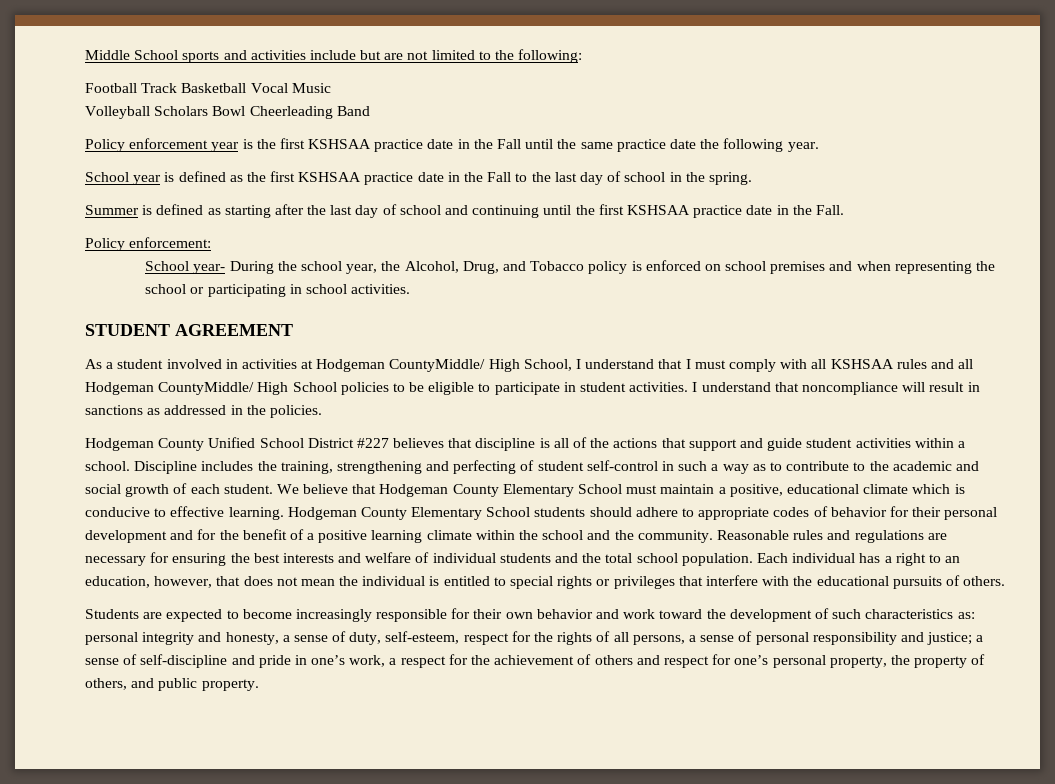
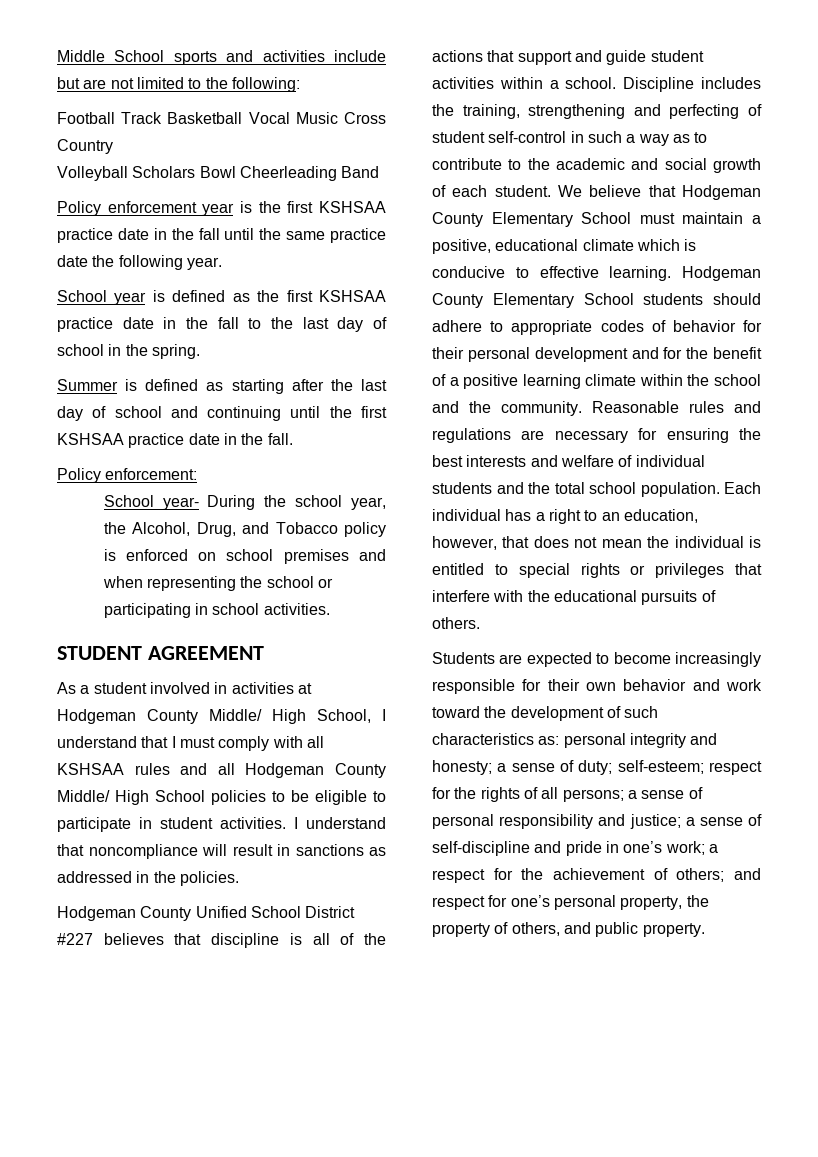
- Football Track Basketball Vocal Music
+ Football Track Basketball Vocal Music Cross Country
- Policy enforcement year is the first KSHSAA practice date in the Fall until the same practice date the following year.
+ Policy enforcement year is the first KSHSAA practice date in the fall until the same practice date the following year.
- School year is defined as the first KSHSAA practice date in the Fall to the last day of school in the spring.
+ School year is defined as the first KSHSAA practice date in the fall to the last day of school in the spring.
- Summer is defined as starting after the last day of school and continuing until the first KSHSAA practice date in the Fall.
+ Summer is defined as starting after the last day of school and continuing until the first KSHSAA practice date in the fall.
- As a student involved in activities at Hodgeman CountyMiddle/ High School, I understand that I must comply with all KSHSAA rules and all Hodgeman CountyMiddle/ High School policies to be eligible to participate in student activities.
+ As a student involved in activities at Hodgeman County Middle/ High School, I understand that I must comply with all KSHSAA rules and all Hodgeman County Middle/ High School policies to be eligible to participate in student activities.
- personal integrity and honesty, a sense of duty, self-esteem, respect for the rights of all persons, a sense of personal responsibility and justice;
+ personal integrity and honesty; a sense of duty; self-esteem; respect for the rights of all persons; a sense of personal responsibility and justice;
- a sense of self-discipline and pride in one’s work, a respect for the achievement of others and respect for one’s personal property, the property of others, and public property.
+ a sense of self-discipline and pride in one’s work; a respect for the achievement of others; and respect for one’s personal property, the property of others, and public property.

